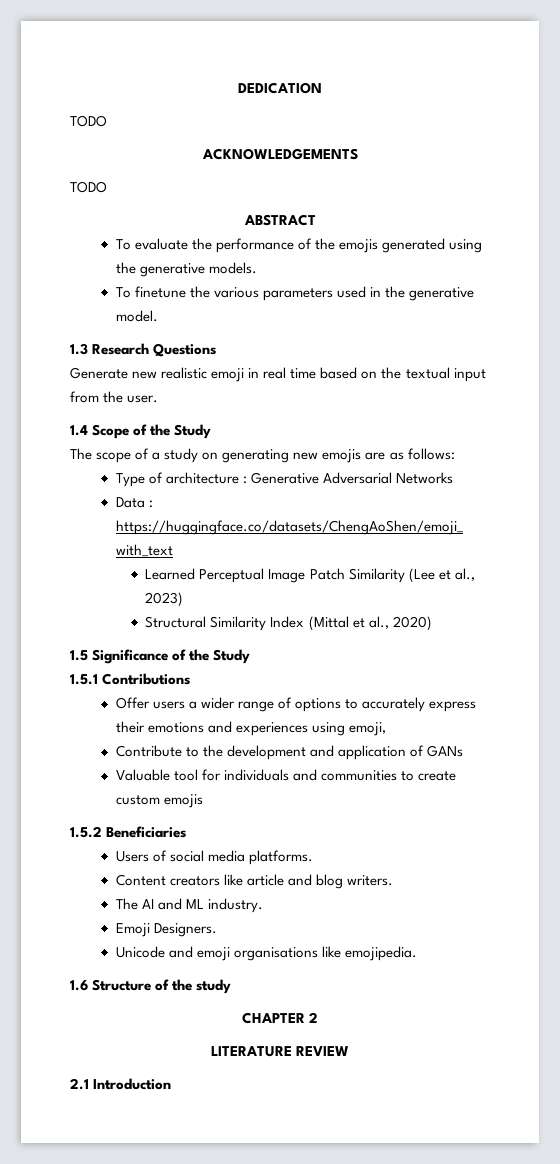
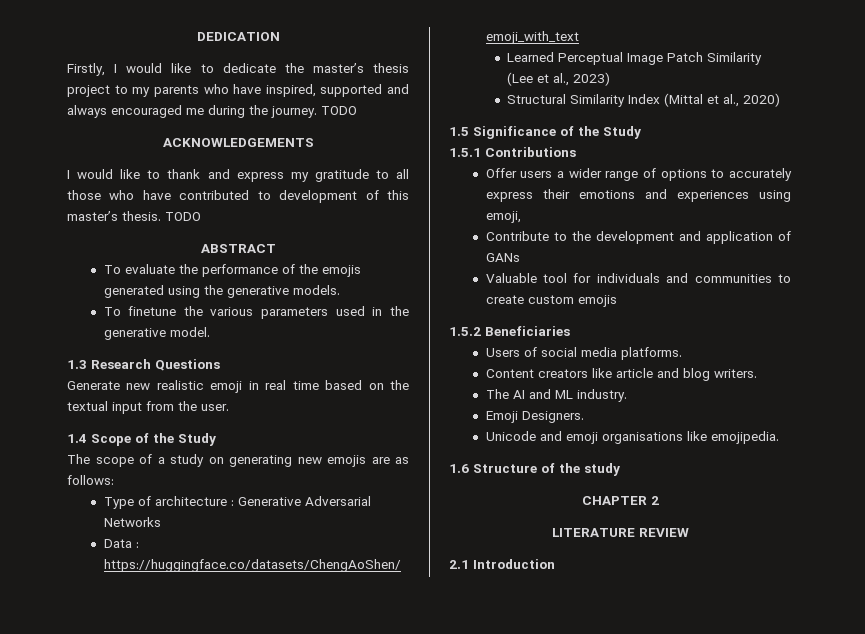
  DEDICATION
- TODO
+ Firstly, I would like to dedicate the master’s thesis project to my parents who have inspired, supported and always encouraged me during the journey. TODO
  ACKNOWLEDGEMENTS
- TODO
+ I would like to thank and express my gratitude to all those who have contributed to development of this master’s thesis. TODO

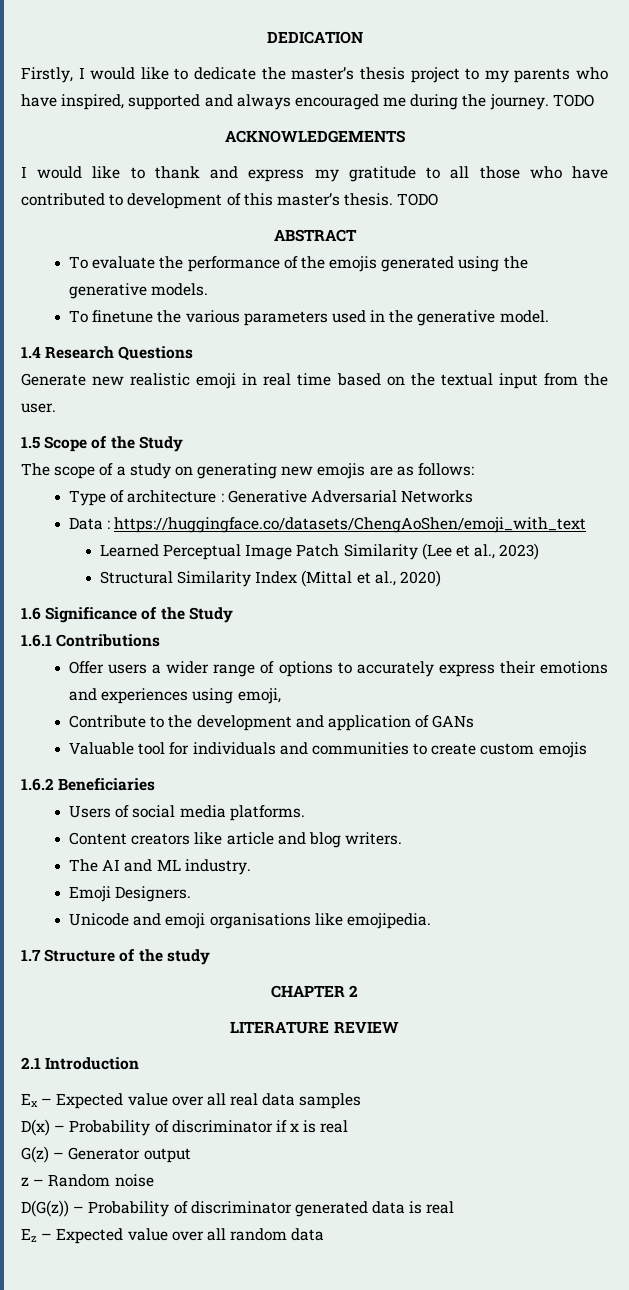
- 1.3 Research Questions
+ 1.4 Research Questions
- 1.4 Scope of the Study
+ 1.5 Scope of the Study
- 1.5 Significance of the Study
+ 1.6 Significance of the Study
- 1.5.1 Contributions
+ 1.6.1 Contributions
- 1.5.2 Beneficiaries
+ 1.6.2 Beneficiaries
- 1.6 Structure of the study
+ 1.7 Structure of the study
+ Ex – Expected value over all real data samples
+ D(x) – Probability of discriminator if x is real
+ G(z) – Generator output
+ z – Random noise
+ D(G(z)) – Probability of discriminator generated data is real
+ Ez – Expected value over all random data

